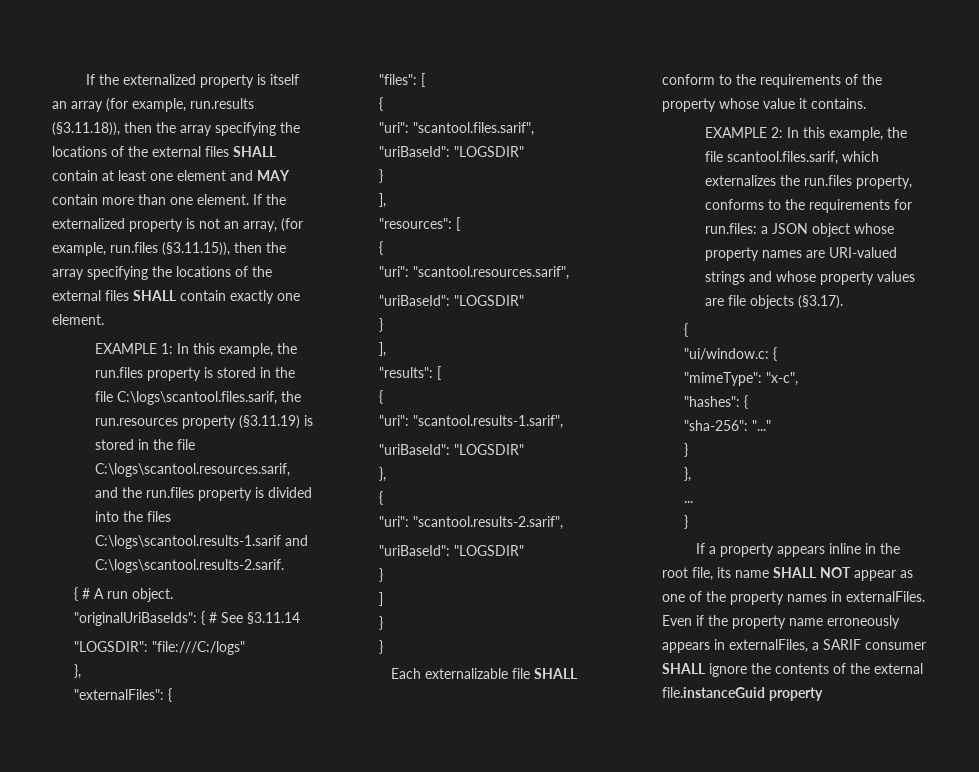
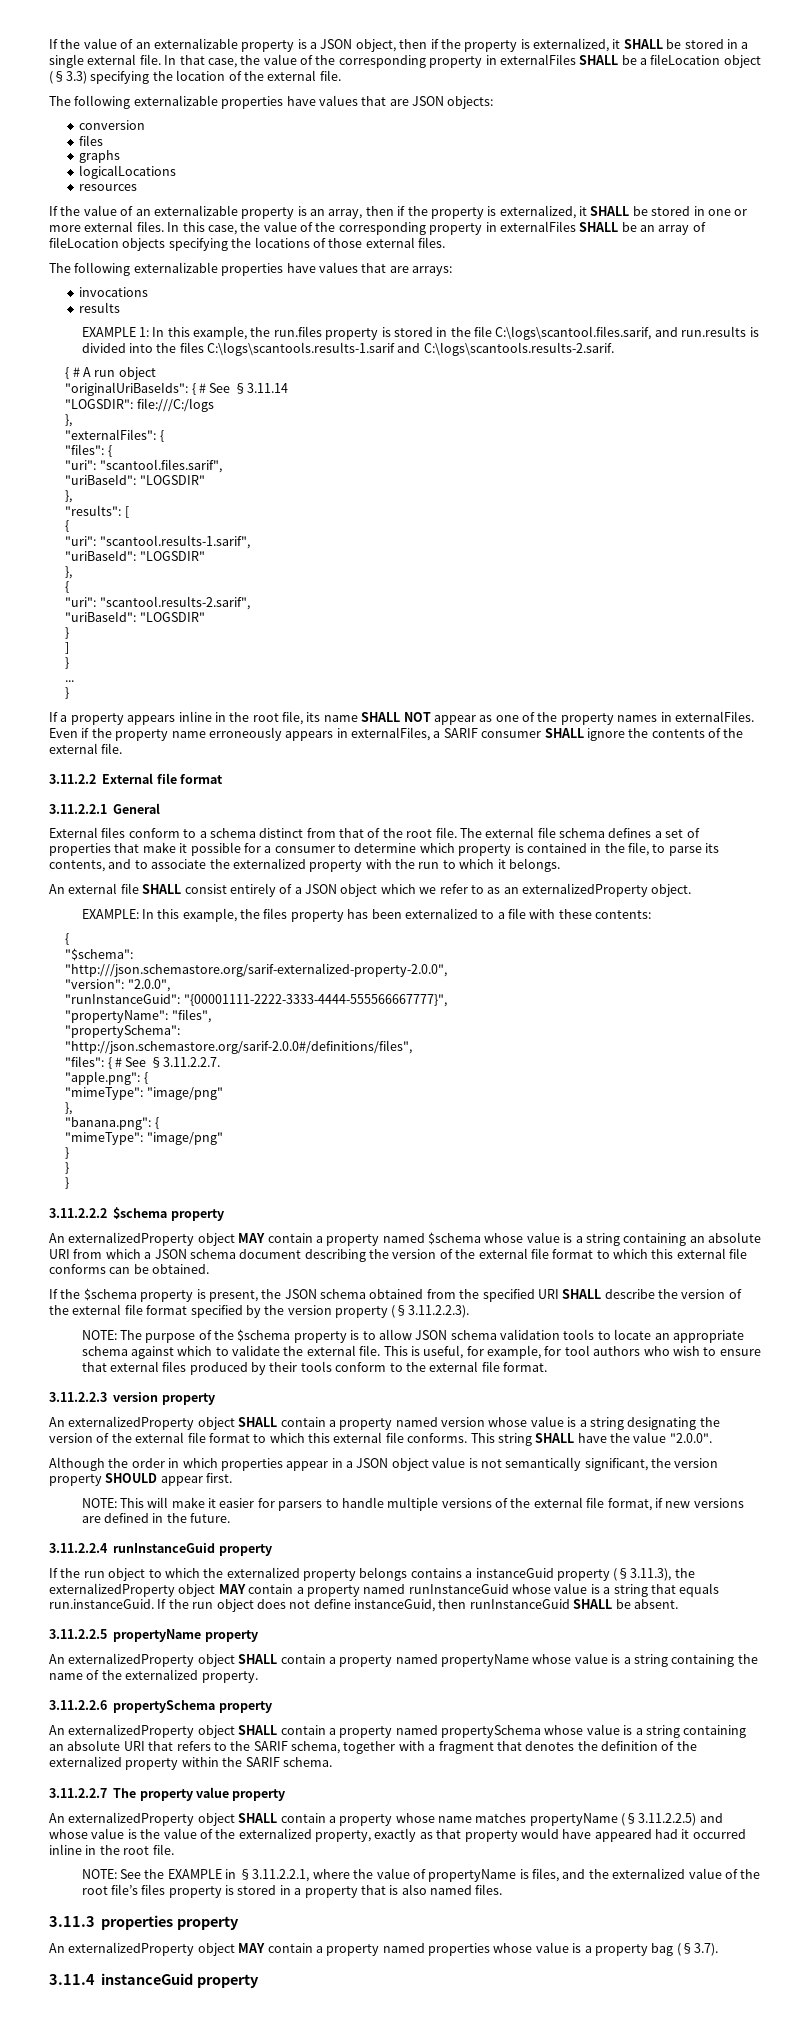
- If the externalized property is itself an array (for example, run.results (§3.11.18)), then the array specifying the locations of the external files SHALL contain at least one element and MAY contain more than one element. If the externalized property is not an array, (for example, run.files (§3.11.15)), then the array specifying the locations of the external files SHALL contain exactly one element.
+ If the value of an externalizable property is a JSON object, then if the property is externalized, it SHALL be stored in a single external file. In that case, the value of the corresponding property in externalFiles SHALL be a fileLocation object (§3.3) specifying the location of the external file.
+ The following externalizable properties have values that are JSON objects:
+ conversion
+ files
+ graphs
+ logicalLocations
+ resources
+ If the value of an externalizable property is an array, then if the property is externalized, it SHALL be stored in one or more external files. In this case, the value of the corresponding property in externalFiles SHALL be an array of fileLocation objects specifying the locations of those external files.
+ The following externalizable properties have values that are arrays:
+ invocations
+ results
- EXAMPLE 1: In this example, the run.files property is stored in the file C:\logs\scantool.files.sarif, the run.resources property (§3.11.19) is stored in the file C:\logs\scantool.resources.sarif, and the run.files property is divided into the files C:\logs\scantool.results-1.sarif and C:\logs\scantool.results-2.sarif.
+ EXAMPLE 1: In this example, the run.files property is stored in the file C:\logs\scantool.files.sarif, and run.results is divided into the files C:\logs\scantools.results-1.sarif and C:\logs\scantools.results-2.sarif.
- { # A run object.
+ { # A run object
- "LOGSDIR": "file:///C:/logs"
+ "LOGSDIR": file:///C:/logs
  "externalFiles": {
- "files": [
- {
+ "files": {
  "uri": "scantool.files.sarif",
  "uriBaseId": "LOGSDIR"
- }
- ],
- "resources": [
- {
- "uri": "scantool.resources.sarif",
- "uriBaseId": "LOGSDIR"
- }
- ],
+ },
  ]
  }
- }
- Each externalizable file SHALL conform to the requirements of the property whose value it contains.
- EXAMPLE 2: In this example, the file scantool.files.sarif, which externalizes the run.files property, conforms to the requirements for run.files: a JSON object whose property names are URI-valued strings and whose property values are file objects (§3.17).
- {
- "ui/window.c: {
- "mimeType": "x-c",
- "hashes": {
- "sha-256": "..."
- }
- },
- Even if the property name erroneously appears in externalFiles, a SARIF consumer SHALL ignore the contents of the external file.instanceGuid property
+ Even if the property name erroneously appears in externalFiles, a SARIF consumer SHALL ignore the contents of the external file.
+ 3.11.2.2 External file format
+ 3.11.2.2.1 General
+ External files conform to a schema distinct from that of the root file. The external file schema defines a set of properties that make it possible for a consumer to determine which property is contained in the file, to parse its contents, and to associate the externalized property with the run to which it belongs.
+ An external file SHALL consist entirely of a JSON object which we refer to as an externalizedProperty object.
+ EXAMPLE: In this example, the files property has been externalized to a file with these contents:
+ {
+ "$schema":
+ "http:///json.schemastore.org/sarif-externalized-property-2.0.0",
+ "version": "2.0.0",
+ "runInstanceGuid": "{00001111-2222-3333-4444-555566667777}",
+ "propertyName": "files",
+ "propertySchema":
+ "http://json.schemastore.org/sarif-2.0.0#/definitions/files",
+ "files": { # See §3.11.2.2.7.
+ "apple.png": {
+ "mimeType": "image/png"
+ },
+ "banana.png": {
+ "mimeType": "image/png"
+ }
+ }
+ }
+ 3.11.2.2.2 $schema property
+ An externalizedProperty object MAY contain a property named $schema whose value is a string containing an absolute URI from which a JSON schema document describing the version of the external file format to which this external file conforms can be obtained.
+ If the $schema property is present, the JSON schema obtained from the specified URI SHALL describe the version of the external file format specified by the version property (§3.11.2.2.3).
+ NOTE: The purpose of the $schema property is to allow JSON schema validation tools to locate an appropriate schema against which to validate the external file. This is useful, for example, for tool authors who wish to ensure that external files produced by their tools conform to the external file format.
+ 3.11.2.2.3 version property
+ An externalizedProperty object SHALL contain a property named version whose value is a string designating the version of the external file format to which this external file conforms. This string SHALL have the value "2.0.0".
+ Although the order in which properties appear in a JSON object value is not semantically significant, the version property SHOULD appear first.
+ NOTE: This will make it easier for parsers to handle multiple versions of the external file format, if new versions are defined in the future.
+ 3.11.2.2.4 runInstanceGuid property
+ If the run object to which the externalized property belongs contains a instanceGuid property (§3.11.3), the externalizedProperty object MAY contain a property named runInstanceGuid whose value is a string that equals run.instanceGuid. If the run object does not define instanceGuid, then runInstanceGuid SHALL be absent.
+ 3.11.2.2.5 propertyName property
+ An externalizedProperty object SHALL contain a property named propertyName whose value is a string containing the name of the externalized property.
+ 3.11.2.2.6 propertySchema property
+ An externalizedProperty object SHALL contain a property named propertySchema whose value is a string containing an absolute URI that refers to the SARIF schema, together with a fragment that denotes the definition of the externalized property within the SARIF schema.
+ 3.11.2.2.7 The property value property
+ An externalizedProperty object SHALL contain a property whose name matches propertyName (§3.11.2.2.5) and whose value is the value of the externalized property, exactly as that property would have appeared had it occurred inline in the root file.
+ NOTE: See the EXAMPLE in §3.11.2.2.1, where the value of propertyName is files, and the externalized value of the root file’s files property is stored in a property that is also named files.
+ 3.11.3 properties property
+ An externalizedProperty object MAY contain a property named properties whose value is a property bag (§3.7).
+ 3.11.4 instanceGuid property

